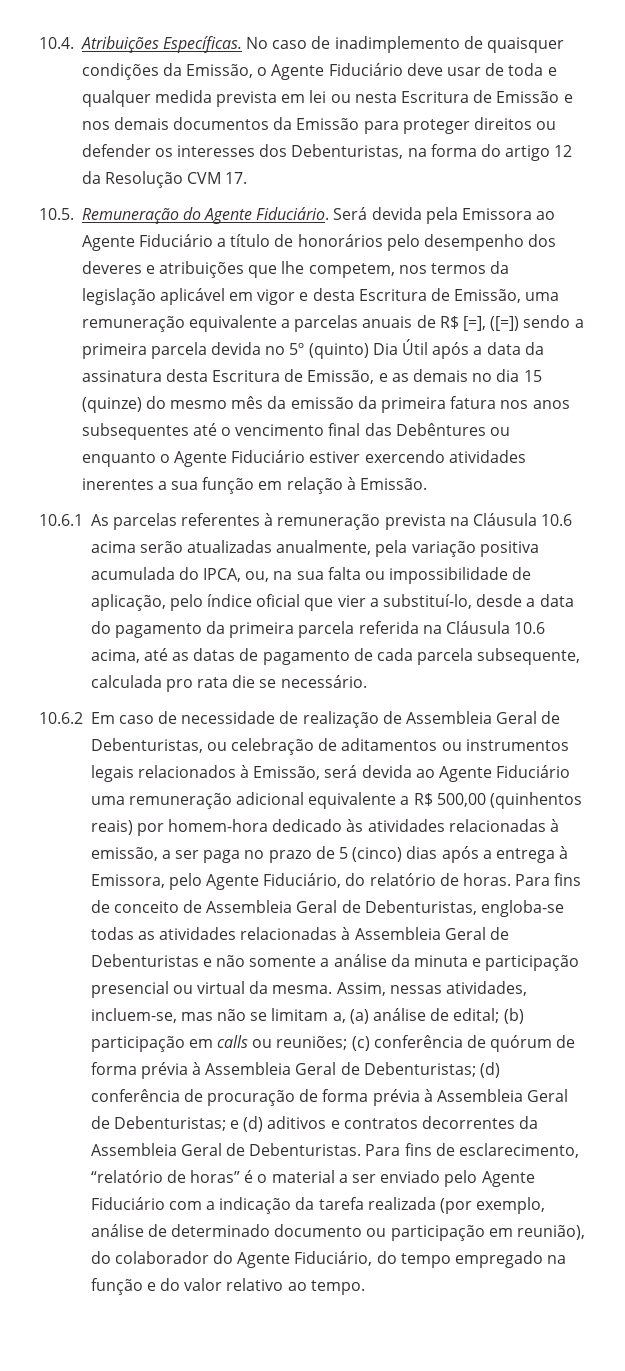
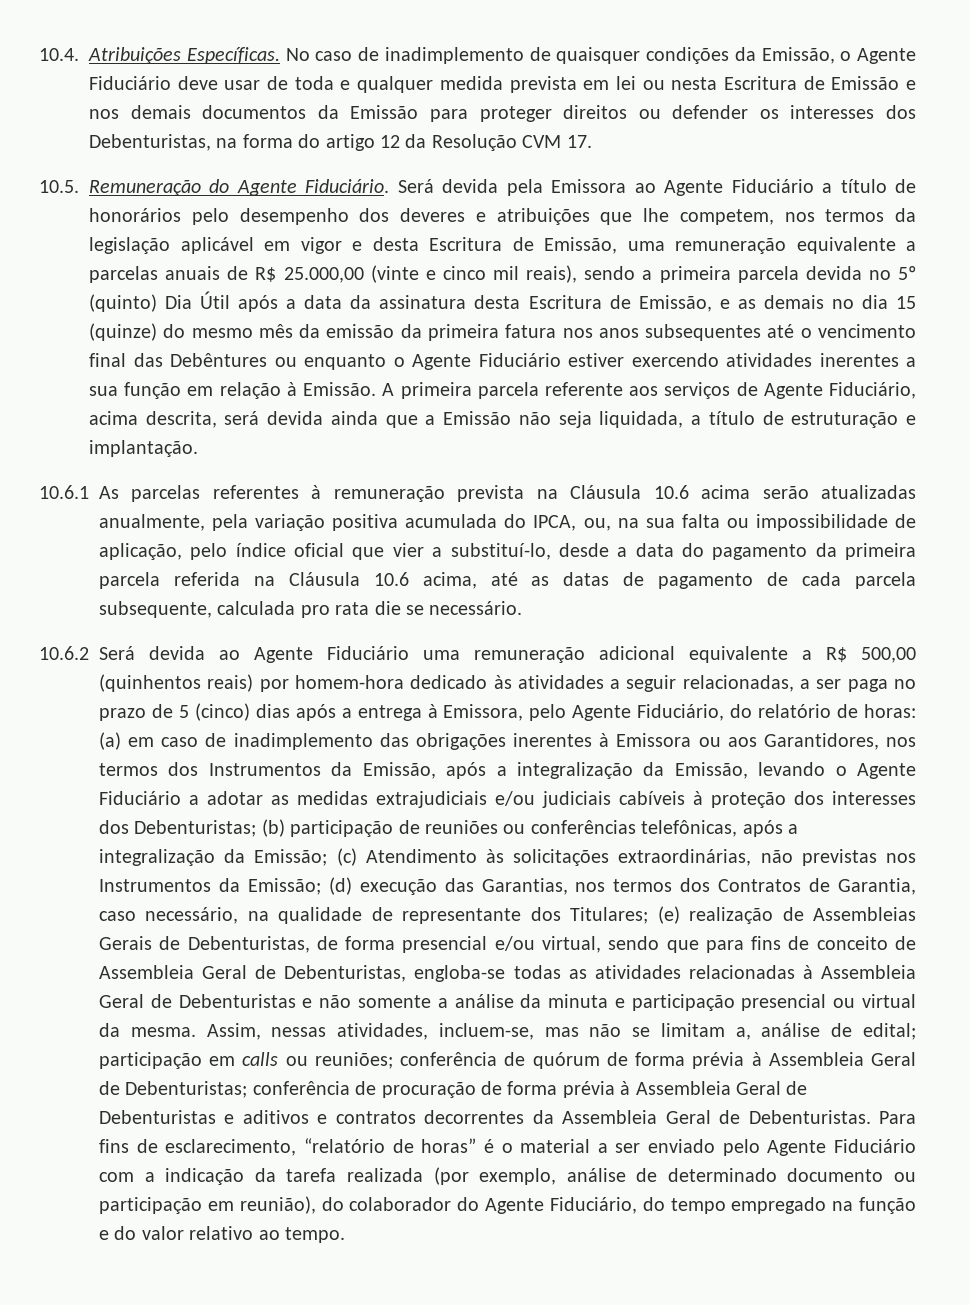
- Será devida pela Emissora ao Agente Fiduciário a título de honorários pelo desempenho dos deveres e atribuições que lhe competem, nos termos da legislação aplicável em vigor e desta Escritura de Emissão, uma remuneração equivalente a parcelas anuais de R$ [=], ([=]) sendo a primeira parcela devida no 5º (quinto) Dia Útil após a data da assinatura desta Escritura de Emissão, e as demais no dia 15 (quinze) do mesmo mês da emissão da primeira fatura nos anos subsequentes até o vencimento final das Debêntures ou enquanto o Agente Fiduciário estiver exercendo atividades inerentes a sua função em relação à Emissão.
+ Será devida pela Emissora ao Agente Fiduciário a título de honorários pelo desempenho dos deveres e atribuições que lhe competem, nos termos da legislação aplicável em vigor e desta Escritura de Emissão, uma remuneração equivalente a parcelas anuais de R$ 25.000,00 (vinte e cinco mil reais), sendo a primeira parcela devida no 5º (quinto) Dia Útil após a data da assinatura desta Escritura de Emissão, e as demais no dia 15 (quinze) do mesmo mês da emissão da primeira fatura nos anos subsequentes até o vencimento final das Debêntures ou enquanto o Agente Fiduciário estiver exercendo atividades inerentes a sua função em relação à Emissão. A primeira parcela referente aos serviços de Agente Fiduciário, acima descrita, será devida ainda que a Emissão não seja liquidada, a título de estruturação e implantação.
- 10.6.2 Em caso de necessidade de realização de Assembleia Geral de Debenturistas, ou celebração de aditamentos ou instrumentos legais relacionados à Emissão, será devida ao Agente Fiduciário uma remuneração adicional equivalente a R$ 500,00 (quinhentos reais) por homem-hora dedicado às atividades relacionadas à emissão, a ser paga no prazo de 5 (cinco) dias após a entrega à Emissora, pelo Agente Fiduciário, do relatório de horas. Para fins de conceito de Assembleia Geral de Debenturistas, engloba-se todas as atividades relacionadas à Assembleia Geral de Debenturistas e não somente a análise da minuta e participação presencial ou virtual da mesma.
+ 10.6.2 Será devida ao Agente Fiduciário uma remuneração adicional equivalente a R$ 500,00 (quinhentos reais) por homem-hora dedicado às atividades a seguir relacionadas, a ser paga no prazo de 5 (cinco) dias após a entrega à Emissora, pelo Agente Fiduciário, do relatório de horas: (a) em caso de inadimplemento das obrigações inerentes à Emissora ou aos Garantidores, nos termos dos Instrumentos da Emissão, após a integralização da Emissão, levando o Agente Fiduciário a adotar as medidas extrajudiciais e/ou judiciais cabíveis à proteção dos interesses dos Debenturistas; (b) participação de reuniões ou conferências telefônicas, após a integralização da Emissão; (c) Atendimento às solicitações extraordinárias, não previstas nos Instrumentos da Emissão; (d) execução das Garantias, nos termos dos Contratos de Garantia, caso necessário, na qualidade de representante dos Titulares; (e) realização de Assembleias Gerais de Debenturistas, de forma presencial e/ou virtual, sendo que para fins de conceito de Assembleia Geral de Debenturistas, engloba-se todas as atividades relacionadas à Assembleia Geral de Debenturistas e não somente a análise da minuta e participação presencial ou virtual da mesma.
- Assim, nessas atividades, incluem-se, mas não se limitam a, (a) análise de edital; (b) participação em calls ou reuniões; (c) conferência de quórum de forma prévia à Assembleia Geral de Debenturistas; (d) conferência de procuração de forma prévia à Assembleia Geral de Debenturistas; e (d) aditivos e contratos decorrentes da Assembleia Geral de Debenturistas.
+ Assim, nessas atividades, incluem-se, mas não se limitam a, análise de edital; participação em calls ou reuniões; conferência de quórum de forma prévia à Assembleia Geral de Debenturistas; conferência de procuração de forma prévia à Assembleia Geral de Debenturistas e aditivos e contratos decorrentes da Assembleia Geral de Debenturistas.

